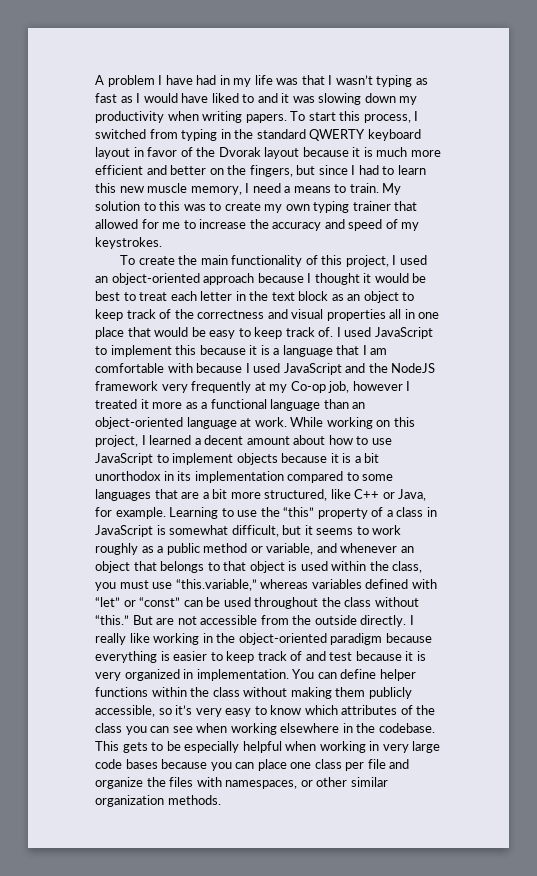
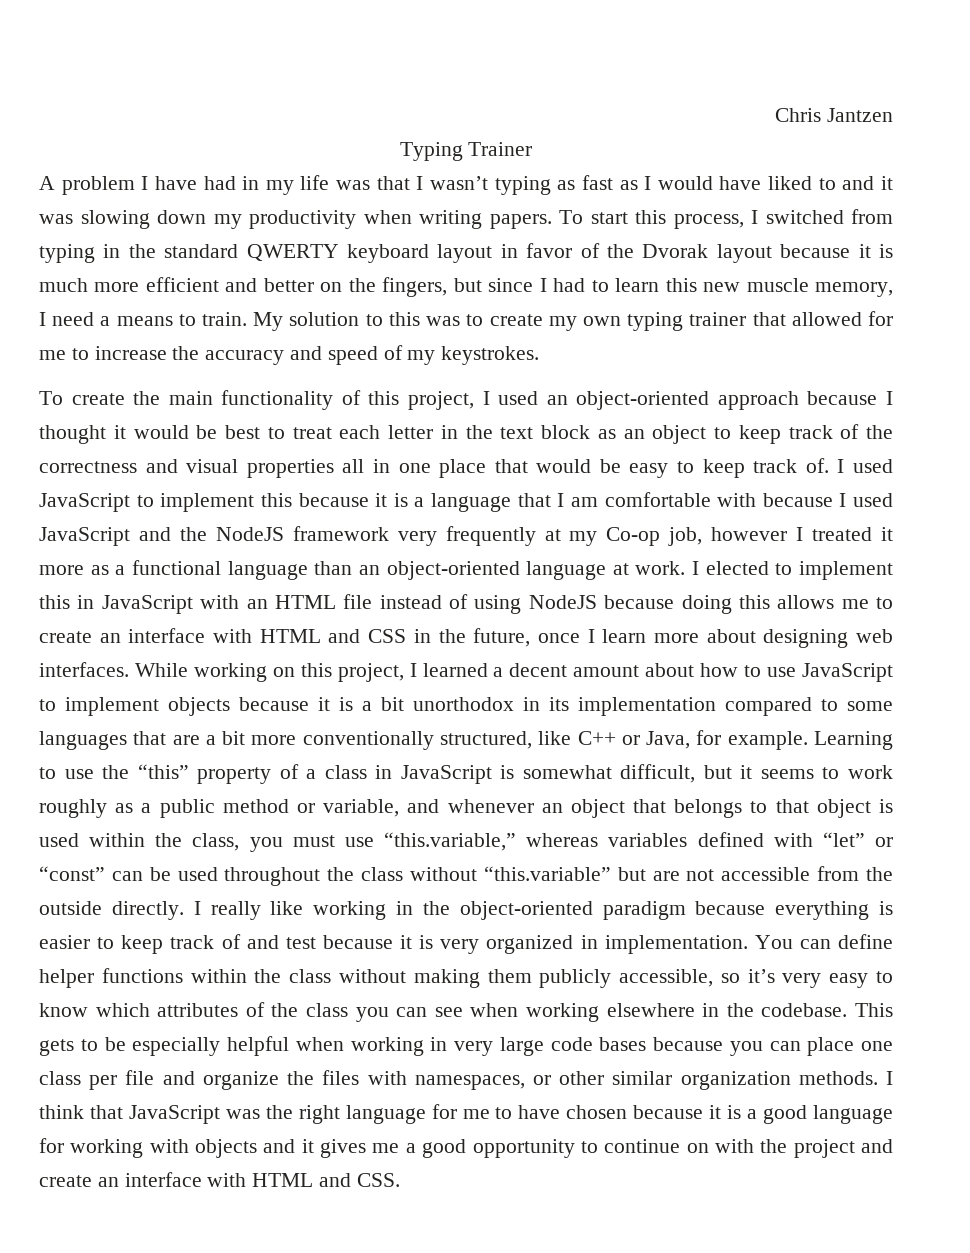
+ Chris Jantzen
+ Typing Trainer
+ I elected to implement this in JavaScript with an HTML file instead of using NodeJS because doing this allows me to create an interface with HTML and CSS in the future, once I learn more about designing web interfaces.
- While working on this project, I learned a decent amount about how to use JavaScript to implement objects because it is a bit unorthodox in its implementation compared to some languages that are a bit more structured, like C++ or Java, for example.
+ While working on this project, I learned a decent amount about how to use JavaScript to implement objects because it is a bit unorthodox in its implementation compared to some languages that are a bit more conventionally structured, like C++ or Java, for example.
- Learning to use the “this” property of a class in JavaScript is somewhat difficult, but it seems to work roughly as a public method or variable, and whenever an object that belongs to that object is used within the class, you must use “this.variable,” whereas variables defined with “let” or “const” can be used throughout the class without “this.” But are not accessible from the outside directly.
+ Learning to use the “this” property of a class in JavaScript is somewhat difficult, but it seems to work roughly as a public method or variable, and whenever an object that belongs to that object is used within the class, you must use “this.variable,” whereas variables defined with “let” or “const” can be used throughout the class without “this.variable” but are not accessible from the outside directly.
+ I think that JavaScript was the right language for me to have chosen because it is a good language for working with objects and it gives me a good opportunity to continue on with the project and create an interface with HTML and CSS.

